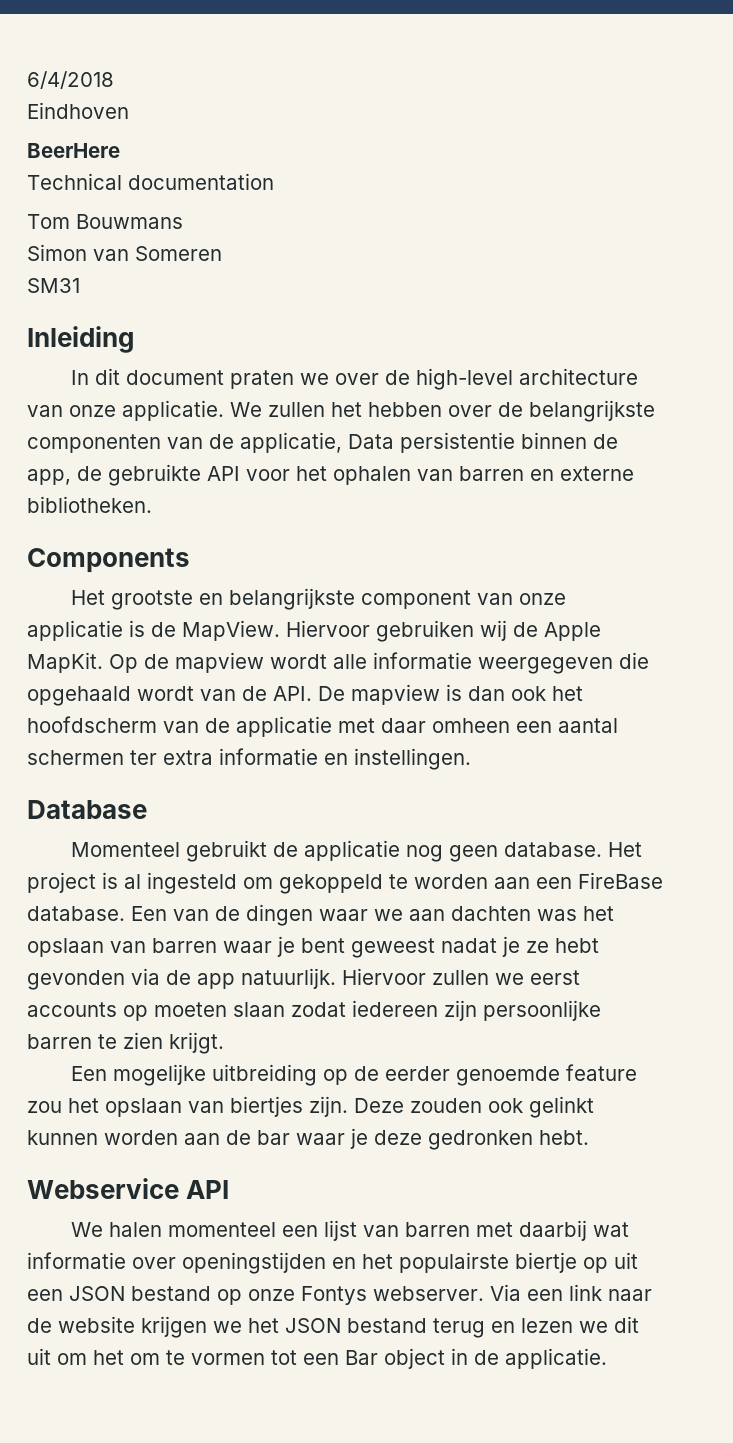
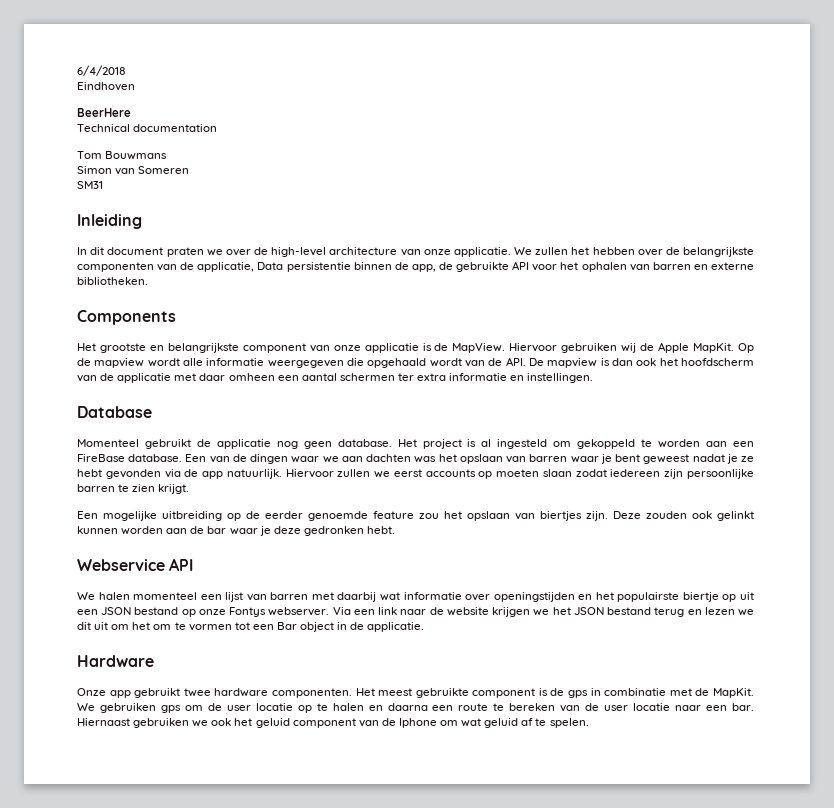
+ Hardware
+ Onze app gebruikt twee hardware componenten. Het meest gebruikte component is de gps in combinatie met de MapKit. We gebruiken gps om de user locatie op te halen en daarna een route te bereken van de user locatie naar een bar. Hiernaast gebruiken we ook het geluid component van de Iphone om wat geluid af te spelen.

